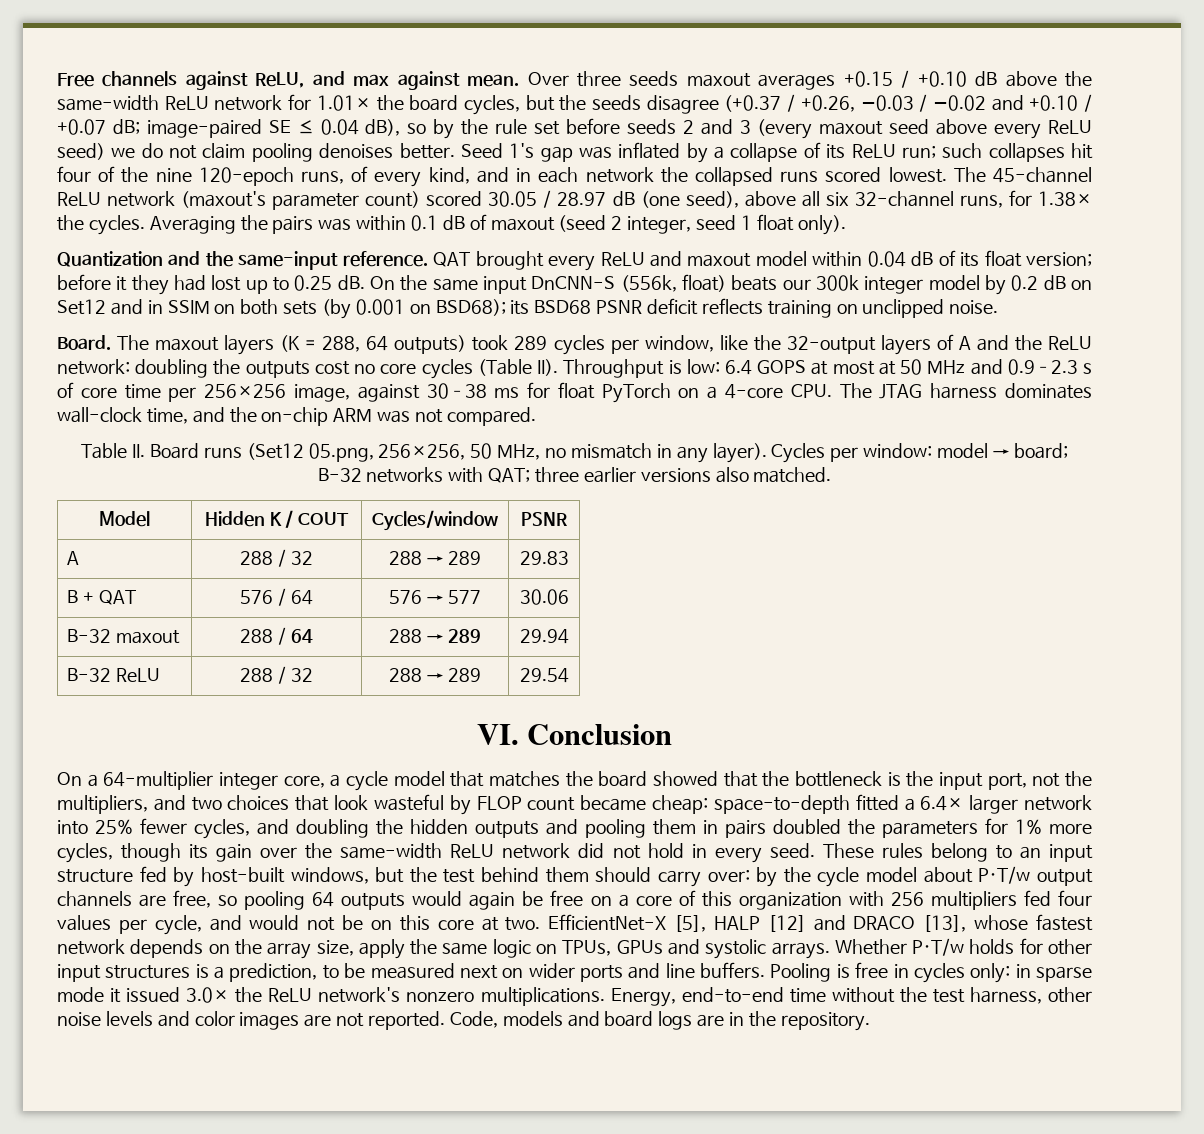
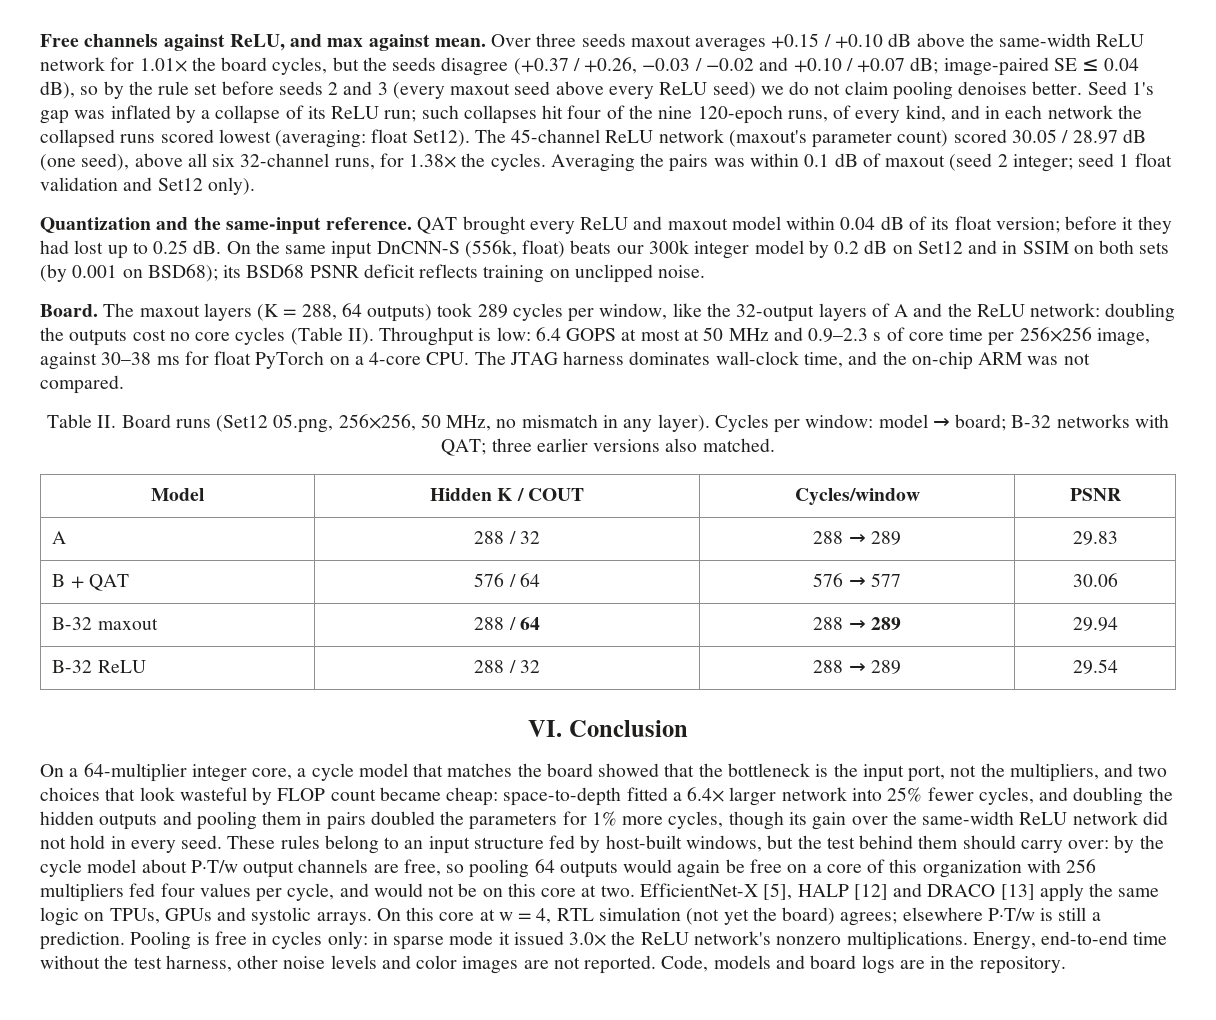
- Seed 1's gap was inflated by a collapse of its ReLU run; such collapses hit four of the nine 120-epoch runs, of every kind, and in each network the collapsed runs scored lowest.
+ Seed 1's gap was inflated by a collapse of its ReLU run; such collapses hit four of the nine 120-epoch runs, of every kind, and in each network the collapsed runs scored lowest (averaging: float Set12).
- Averaging the pairs was within 0.1 dB of maxout (seed 2 integer, seed 1 float only).
+ Averaging the pairs was within 0.1 dB of maxout (seed 2 integer; seed 1 float validation and Set12 only).
- EfficientNet-X [5], HALP [12] and DRACO [13], whose fastest network depends on the array size, apply the same logic on TPUs, GPUs and systolic arrays.
+ EfficientNet-X [5], HALP [12] and DRACO [13] apply the same logic on TPUs, GPUs and systolic arrays.
- Whether P·T/w holds for other input structures is a prediction, to be measured next on wider ports and line buffers.
+ On this core at w = 4, RTL simulation (not yet the board) agrees; elsewhere P·T/w is still a prediction.

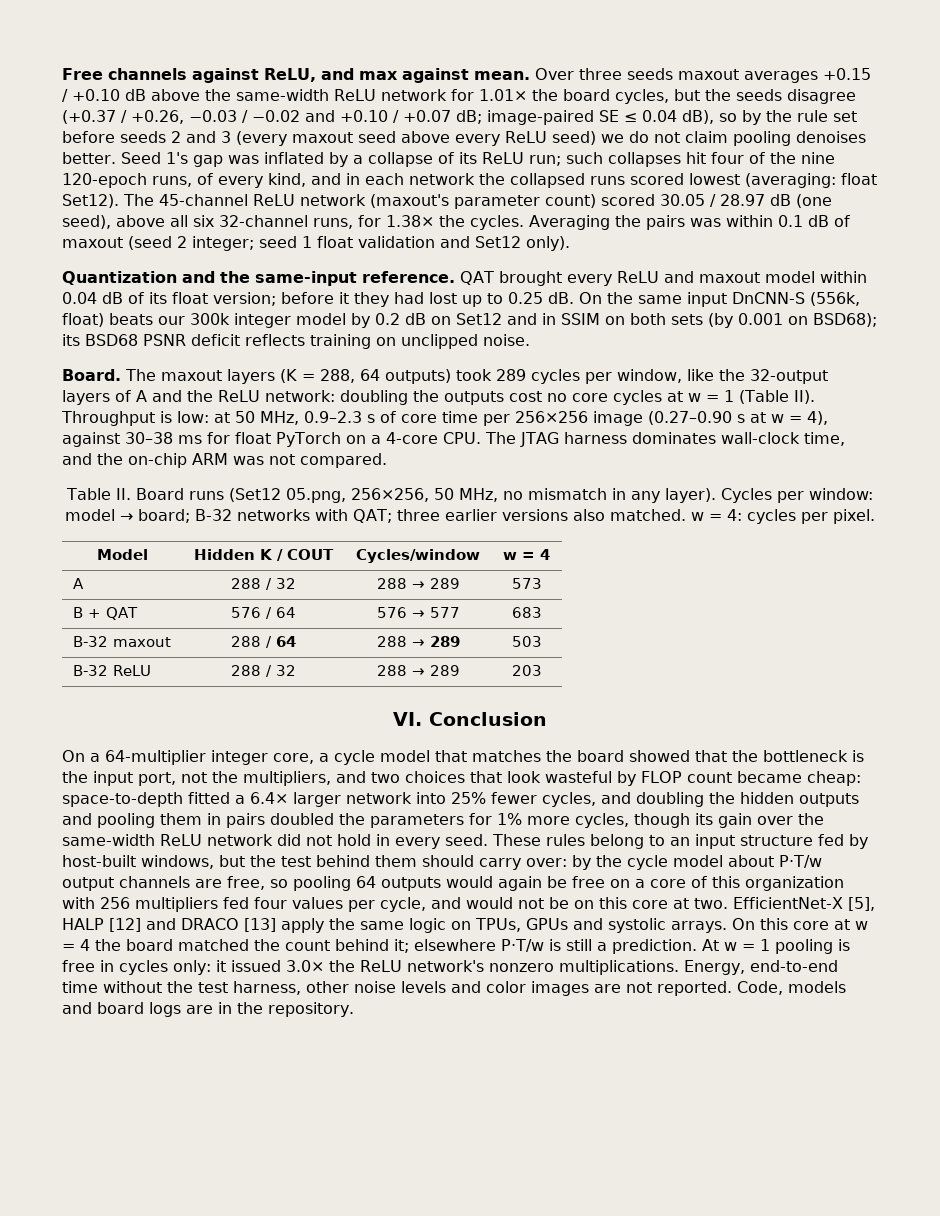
- doubling the outputs cost no core cycles (Table II). Throughput is low:
+ doubling the outputs cost no core cycles at w = 1 (Table II). Throughput is low:
- 6.4 GOPS at most at 50 MHz and 0.9–2.3 s of core time per 256×256 image, against 30–38 ms for float PyTorch on a 4-core CPU. The JTAG harness dominates wall-clock time, and the on-chip ARM was not compared.
+ at 50 MHz, 0.9–2.3 s of core time per 256×256 image (0.27–0.90 s at w = 4), against 30–38 ms for float PyTorch on a 4-core CPU. The JTAG harness dominates wall-clock time, and the on-chip ARM was not compared.
- Cycles per window: model → board; B-32 networks with QAT; three earlier versions also matched.
+ Cycles per window: model → board; B-32 networks with QAT; three earlier versions also matched. w = 4: cycles per pixel.
- Model | Hidden K / COUT | Cycles/window | PSNR
+ Model | Hidden K / COUT | Cycles/window | w = 4
- A | 288 / 32 | 288 → 289 | 29.83
+ A | 288 / 32 | 288 → 289 | 573
- B + QAT | 576 / 64 | 576 → 577 | 30.06
+ B + QAT | 576 / 64 | 576 → 577 | 683
- B-32 maxout | 288 / 64 | 288 → 289 | 29.94
+ B-32 maxout | 288 / 64 | 288 → 289 | 503
- B-32 ReLU | 288 / 32 | 288 → 289 | 29.54
+ B-32 ReLU | 288 / 32 | 288 → 289 | 203
- On this core at w = 4, RTL simulation (not yet the board) agrees; elsewhere P·T/w is still a prediction.
+ On this core at w = 4 the board matched the count behind it; elsewhere P·T/w is still a prediction.
- Pooling is free in cycles only: in sparse mode it issued 3.0× the ReLU network's nonzero multiplications.
+ At w = 1 pooling is free in cycles only: it issued 3.0× the ReLU network's nonzero multiplications.

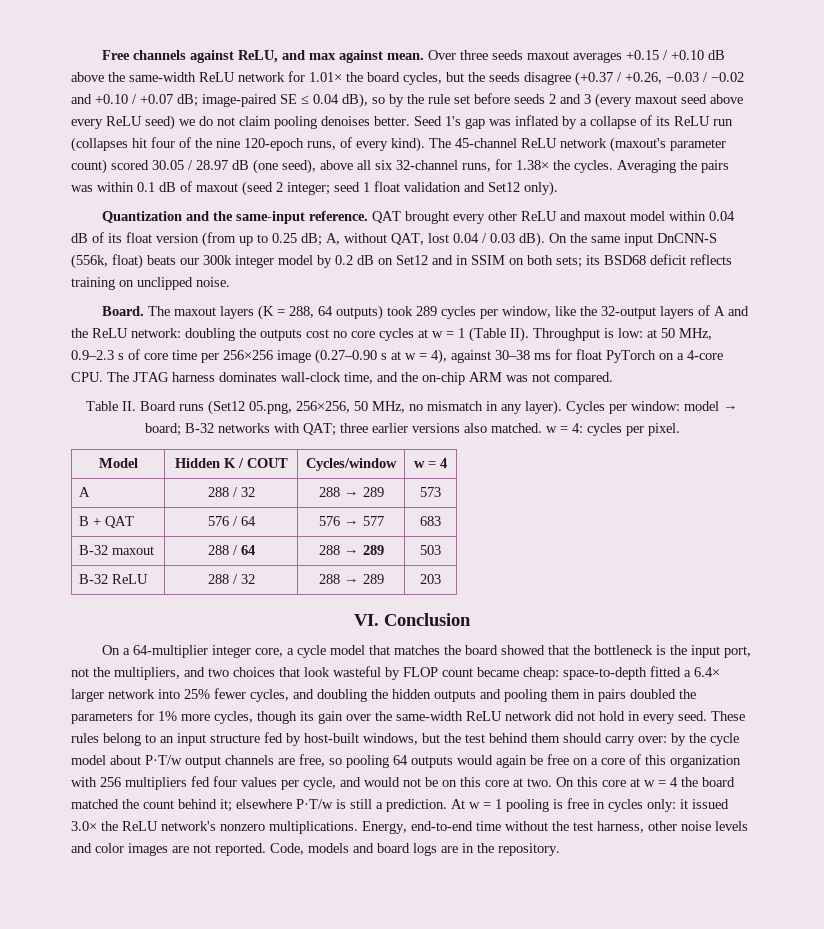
- Seed 1's gap was inflated by a collapse of its ReLU run; such collapses hit four of the nine 120-epoch runs, of every kind, and in each network the collapsed runs scored lowest (averaging: float Set12).
+ Seed 1's gap was inflated by a collapse of its ReLU run (collapses hit four of the nine 120-epoch runs, of every kind).
- QAT brought every ReLU and maxout model within 0.04 dB of its float version; before it they had lost up to 0.25 dB.
+ QAT brought every other ReLU and maxout model within 0.04 dB of its float version (from up to 0.25 dB; A, without QAT, lost 0.04 / 0.03 dB).
- On the same input DnCNN-S (556k, float) beats our 300k integer model by 0.2 dB on Set12 and in SSIM on both sets (by 0.001 on BSD68); its BSD68 PSNR deficit reflects training on unclipped noise.
+ On the same input DnCNN-S (556k, float) beats our 300k integer model by 0.2 dB on Set12 and in SSIM on both sets; its BSD68 deficit reflects training on unclipped noise.
- EfficientNet-X [5], HALP [12] and DRACO [13] apply the same logic on TPUs, GPUs and systolic arrays.

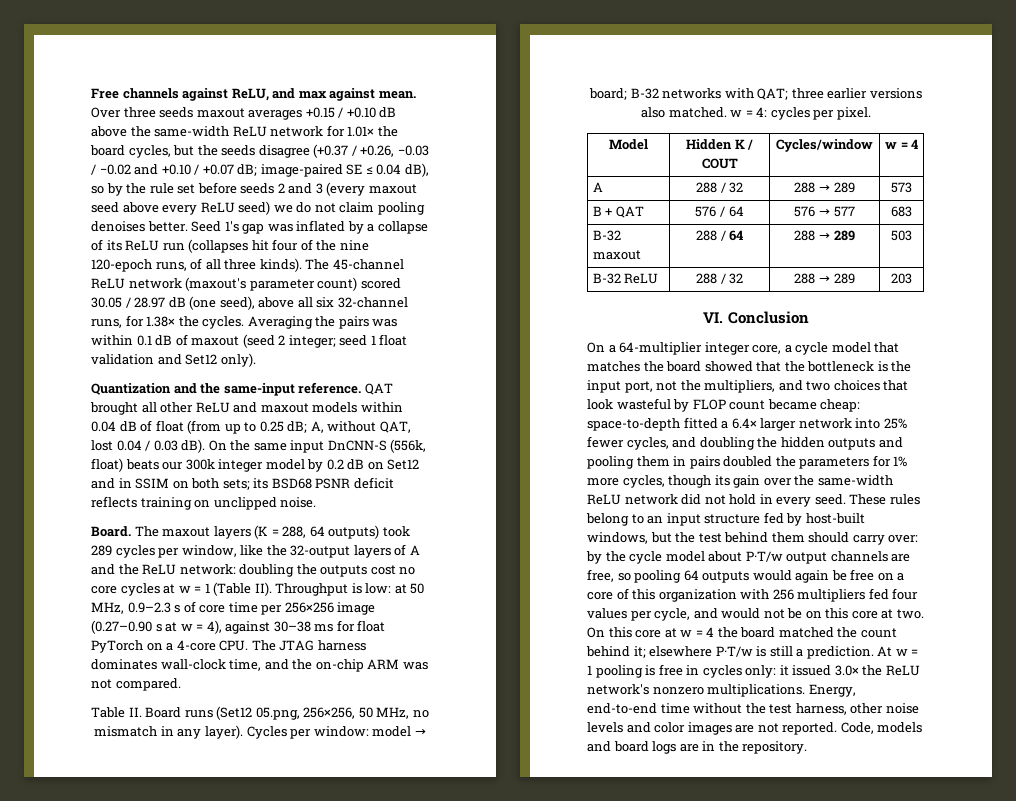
- Seed 1's gap was inflated by a collapse of its ReLU run (collapses hit four of the nine 120-epoch runs, of every kind).
+ Seed 1's gap was inflated by a collapse of its ReLU run (collapses hit four of the nine 120-epoch runs, of all three kinds).
- QAT brought every other ReLU and maxout model within 0.04 dB of its float version (from up to 0.25 dB; A, without QAT, lost 0.04 / 0.03 dB).
+ QAT brought all other ReLU and maxout models within 0.04 dB of float (from up to 0.25 dB; A, without QAT, lost 0.04 / 0.03 dB).
- On the same input DnCNN-S (556k, float) beats our 300k integer model by 0.2 dB on Set12 and in SSIM on both sets; its BSD68 deficit reflects training on unclipped noise.
+ On the same input DnCNN-S (556k, float) beats our 300k integer model by 0.2 dB on Set12 and in SSIM on both sets; its BSD68 PSNR deficit reflects training on unclipped noise.

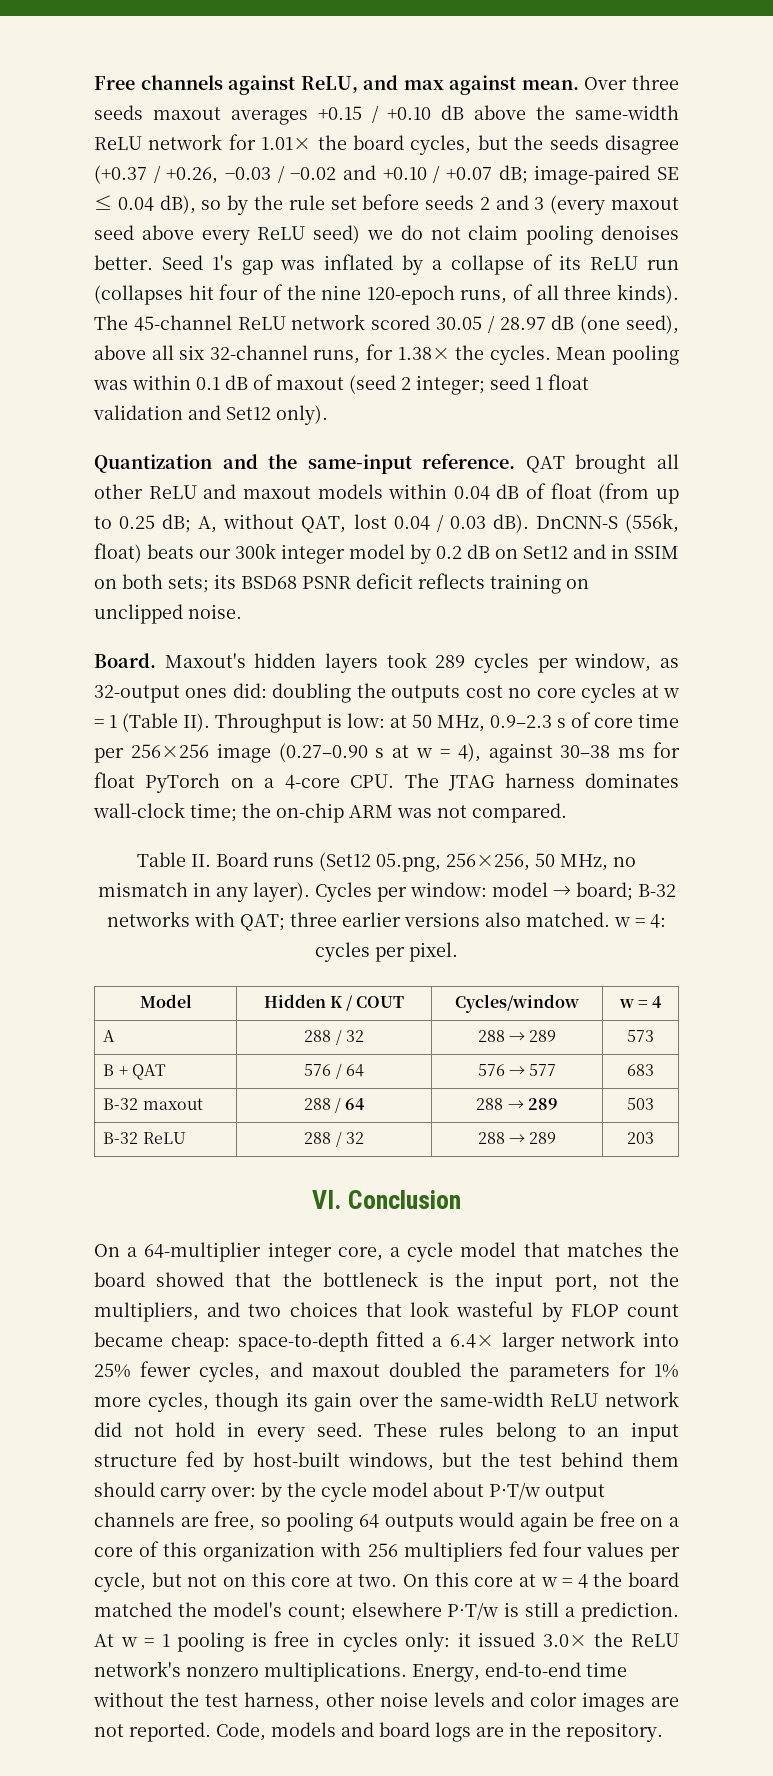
- The 45-channel ReLU network (maxout's parameter count) scored 30.05 / 28.97 dB (one seed), above all six 32-channel runs, for 1.38× the cycles.
+ The 45-channel ReLU network scored 30.05 / 28.97 dB (one seed), above all six 32-channel runs, for 1.38× the cycles.
- Averaging the pairs was within 0.1 dB of maxout (seed 2 integer; seed 1 float validation and Set12 only).
+ Mean pooling was within 0.1 dB of maxout (seed 2 integer; seed 1 float validation and Set12 only).
- On the same input DnCNN-S (556k, float) beats our 300k integer model by 0.2 dB on Set12 and in SSIM on both sets; its BSD68 PSNR deficit reflects training on unclipped noise.
+ DnCNN-S (556k, float) beats our 300k integer model by 0.2 dB on Set12 and in SSIM on both sets; its BSD68 PSNR deficit reflects training on unclipped noise.
- The maxout layers (K = 288, 64 outputs) took 289 cycles per window, like the 32-output layers of A and the ReLU network: doubling the outputs cost no core cycles at w = 1 (Table II). Throughput is low: at 50 MHz, 0.9–2.3 s of core time per 256×256 image (0.27–0.90 s at w = 4), against 30–38 ms for float PyTorch on a 4-core CPU. The JTAG harness dominates wall-clock time, and the on-chip ARM was not compared.
+ Maxout's hidden layers took 289 cycles per window, as 32-output ones did: doubling the outputs cost no core cycles at w = 1 (Table II). Throughput is low: at 50 MHz, 0.9–2.3 s of core time per 256×256 image (0.27–0.90 s at w = 4), against 30–38 ms for float PyTorch on a 4-core CPU. The JTAG harness dominates wall-clock time; the on-chip ARM was not compared.
- space-to-depth fitted a 6.4× larger network into 25% fewer cycles, and doubling the hidden outputs and pooling them in pairs doubled the parameters for 1% more cycles, though its gain over the same-width ReLU network did not hold in every seed.
+ space-to-depth fitted a 6.4× larger network into 25% fewer cycles, and maxout doubled the parameters for 1% more cycles, though its gain over the same-width ReLU network did not hold in every seed.
- These rules belong to an input structure fed by host-built windows, but the test behind them should carry over: by the cycle model about P·T/w output channels are free, so pooling 64 outputs would again be free on a core of this organization with 256 multipliers fed four values per cycle, and would not be on this core at two.
+ These rules belong to an input structure fed by host-built windows, but the test behind them should carry over: by the cycle model about P·T/w output channels are free, so pooling 64 outputs would again be free on a core of this organization with 256 multipliers fed four values per cycle, but not on this core at two.
- On this core at w = 4 the board matched the count behind it; elsewhere P·T/w is still a prediction.
+ On this core at w = 4 the board matched the model's count; elsewhere P·T/w is still a prediction.

